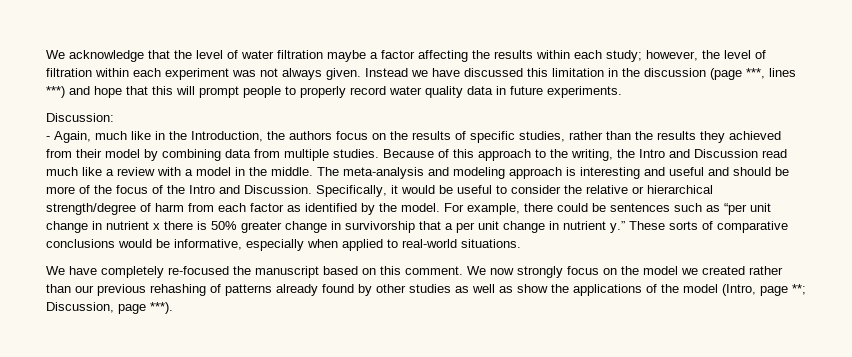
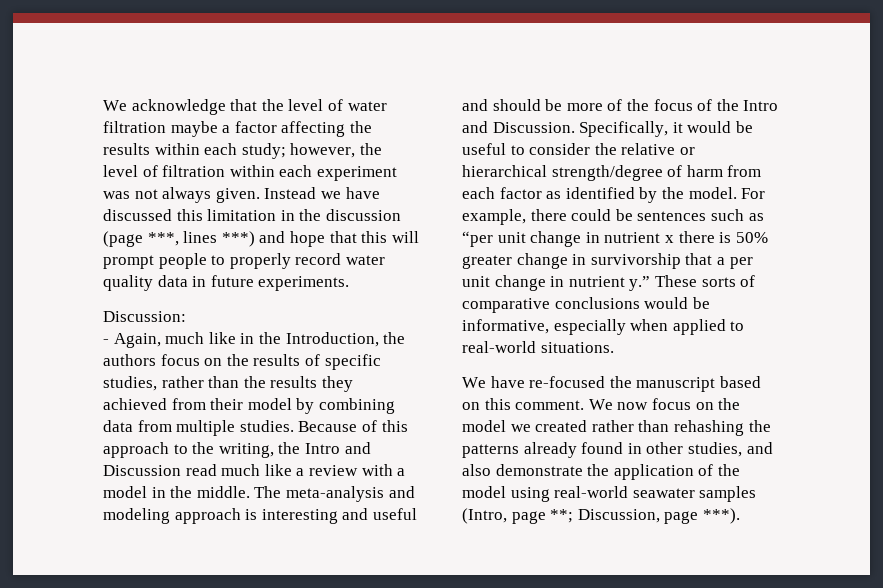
- We have completely re-focused the manuscript based on this comment.
+ We have re-focused the manuscript based on this comment.
- We now strongly focus on the model we created rather than our previous rehashing of patterns already found by other studies as well as show the applications of the model (Intro, page **; Discussion, page ***).
+ We now focus on the model we created rather than rehashing the patterns already found in other studies, and also demonstrate the application of the model using real-world seawater samples (Intro, page **; Discussion, page ***).

